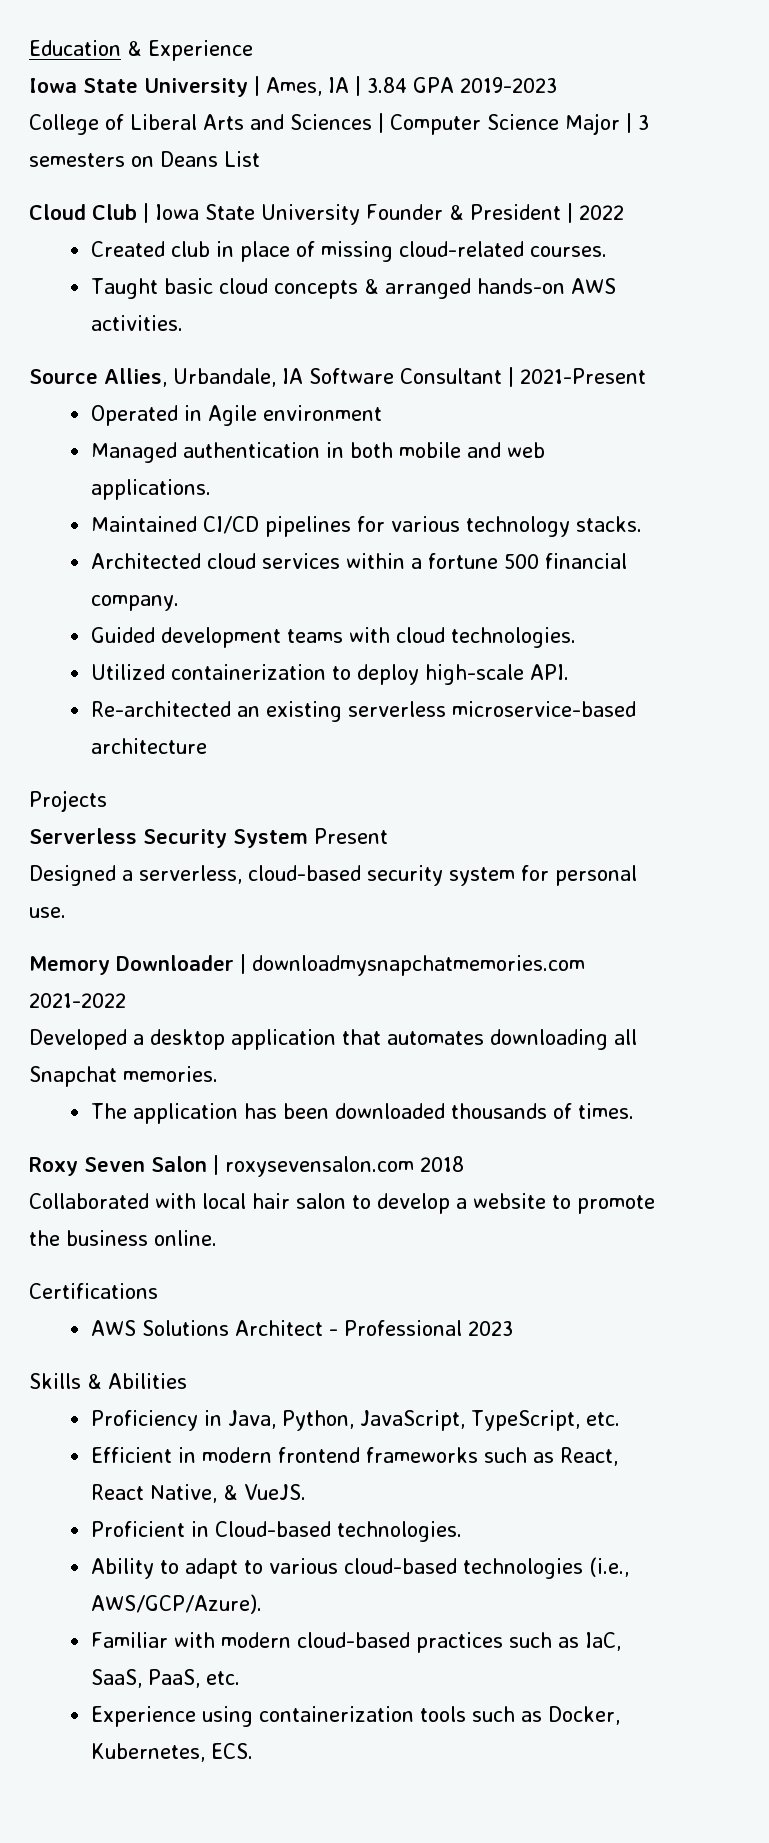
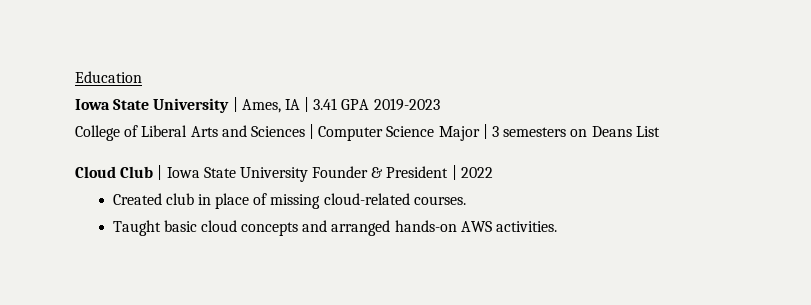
- Education & Experience
+ Education
- Iowa State University | Ames, IA | 3.84 GPA 2019-2023
+ Iowa State University | Ames, IA | 3.41 GPA 2019-2023
- Taught basic cloud concepts & arranged hands-on AWS activities.
+ Taught basic cloud concepts and arranged hands-on AWS activities.
- Source Allies, Urbandale, IA Software Consultant | 2021-Present
- Operated in Agile environment
- Managed authentication in both mobile and web applications.
- Maintained CI/CD pipelines for various technology stacks.
- Architected cloud services within a fortune 500 financial company.
- Guided development teams with cloud technologies.
- Utilized containerization to deploy high-scale API.
- Re-architected an existing serverless microservice-based architecture
- Projects
- Serverless Security System Present
- Designed a serverless, cloud-based security system for personal use.
- Memory Downloader | downloadmysnapchatmemories.com 2021-2022
- Developed a desktop application that automates downloading all Snapchat memories.
- The application has been downloaded thousands of times.
- Roxy Seven Salon | roxysevensalon.com 2018
- Collaborated with local hair salon to develop a website to promote the business online.
- Certifications
- AWS Solutions Architect - Professional 2023
- Skills & Abilities
- Proficiency in Java, Python, JavaScript, TypeScript, etc.
- Efficient in modern frontend frameworks such as React, React Native, & VueJS.
- Proficient in Cloud-based technologies.
- Ability to adapt to various cloud-based technologies (i.e., AWS/GCP/Azure).
- Familiar with modern cloud-based practices such as IaC, SaaS, PaaS, etc.
- Experience using containerization tools such as Docker, Kubernetes, ECS.

